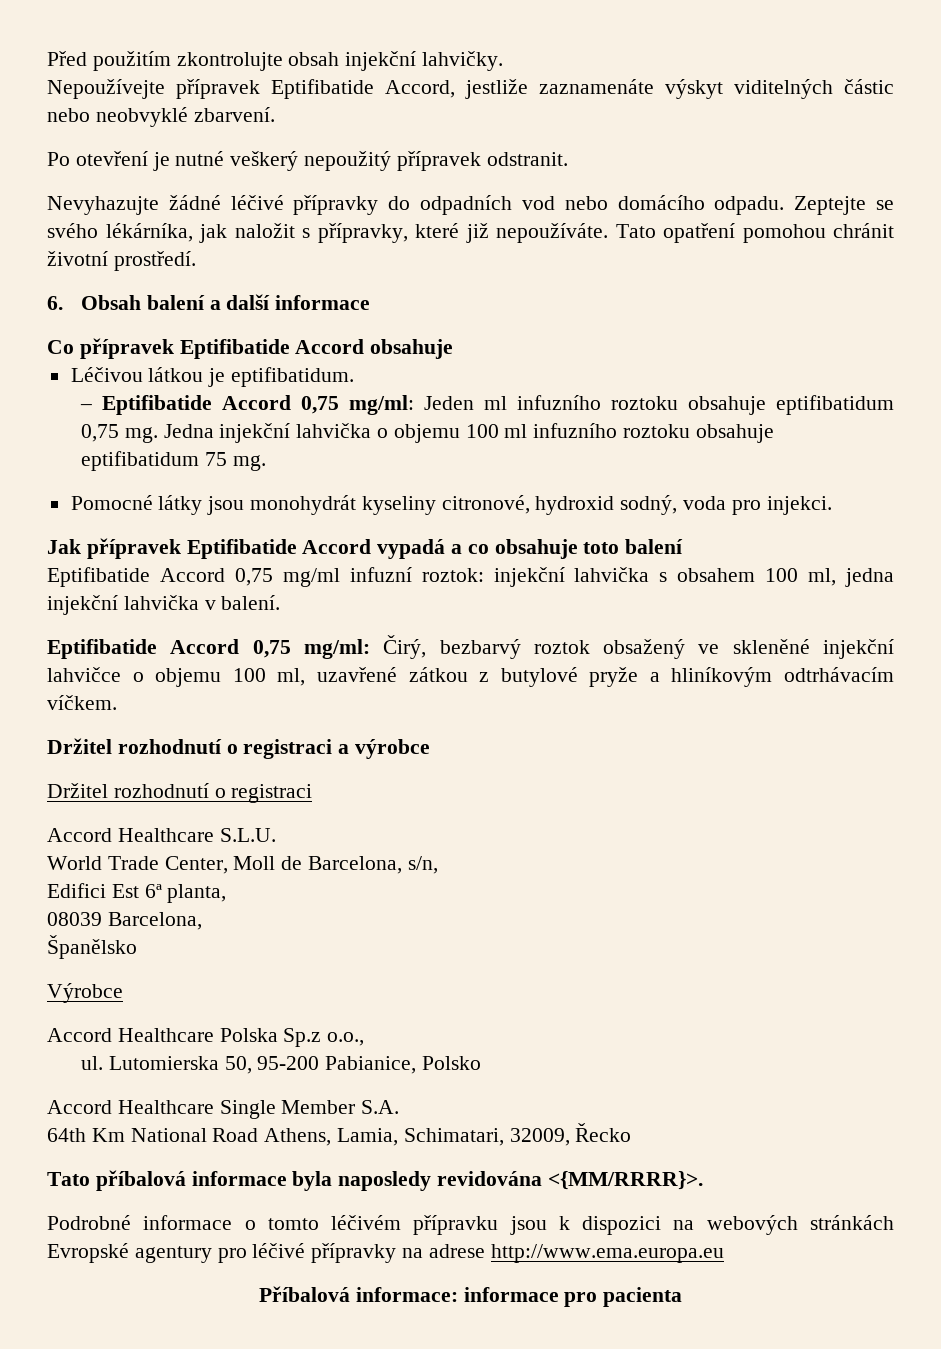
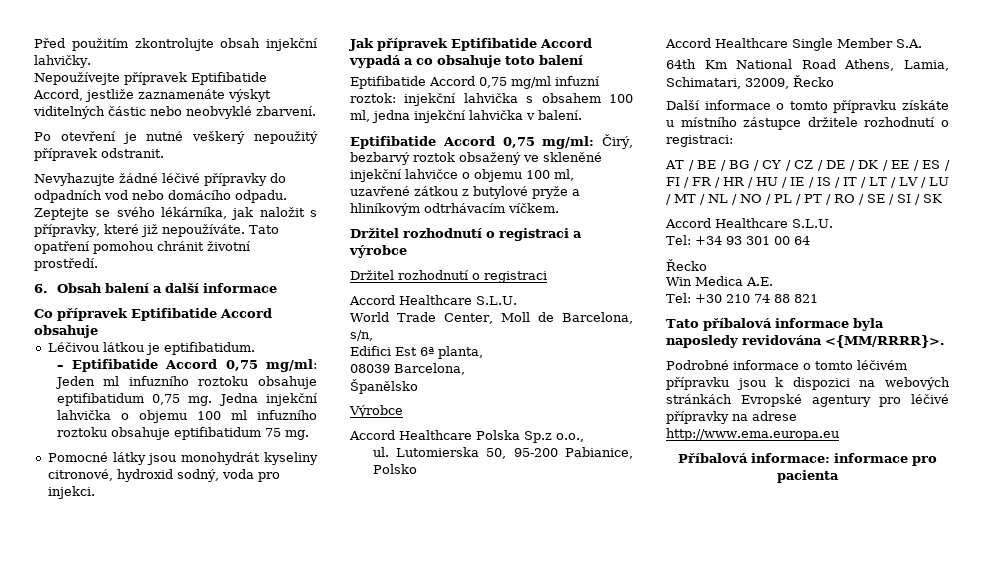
+ Další informace o tomto přípravku získáte u místního zástupce držitele rozhodnutí o registraci:
+ AT / BE / BG / CY / CZ / DE / DK / EE / ES / FI / FR / HR / HU / IE / IS / IT / LT / LV / LU / MT / NL / NO / PL / PT / RO / SE / SI / SK
+ Accord Healthcare S.L.U.
+ Tel: +34 93 301 00 64
+ Řecko
+ Win Medica Α.Ε.
+ Τel: +30 210 74 88 821

